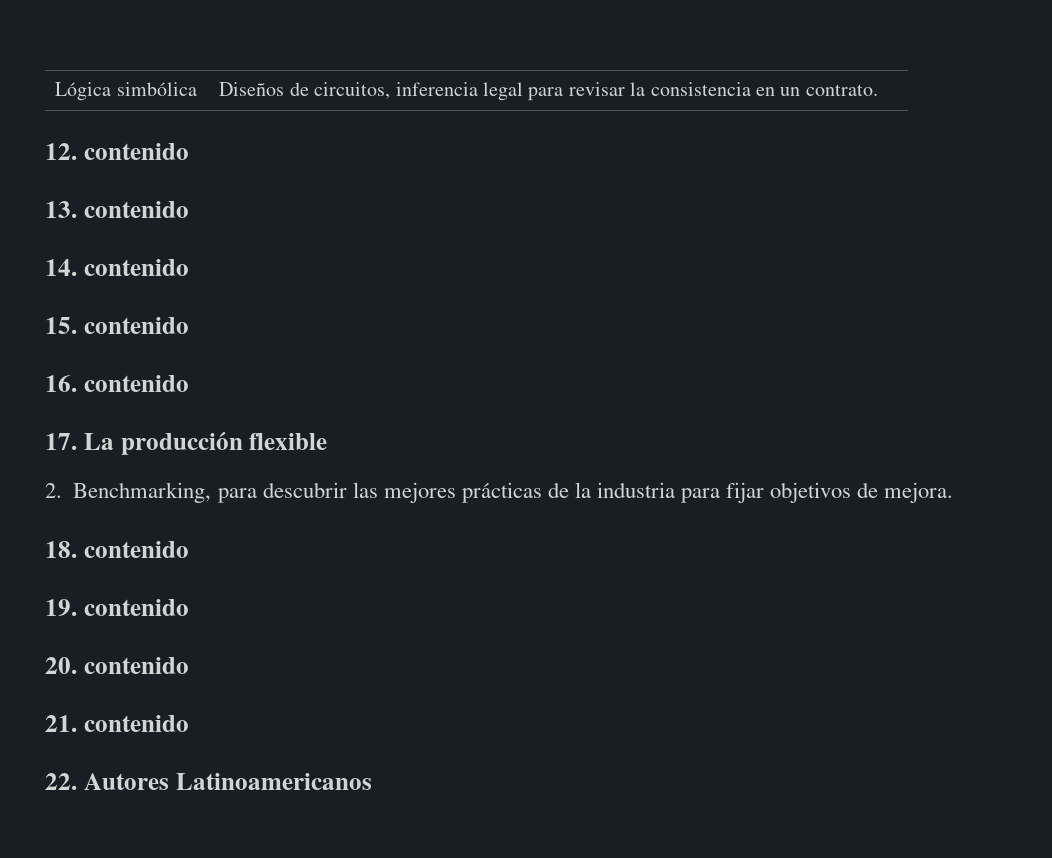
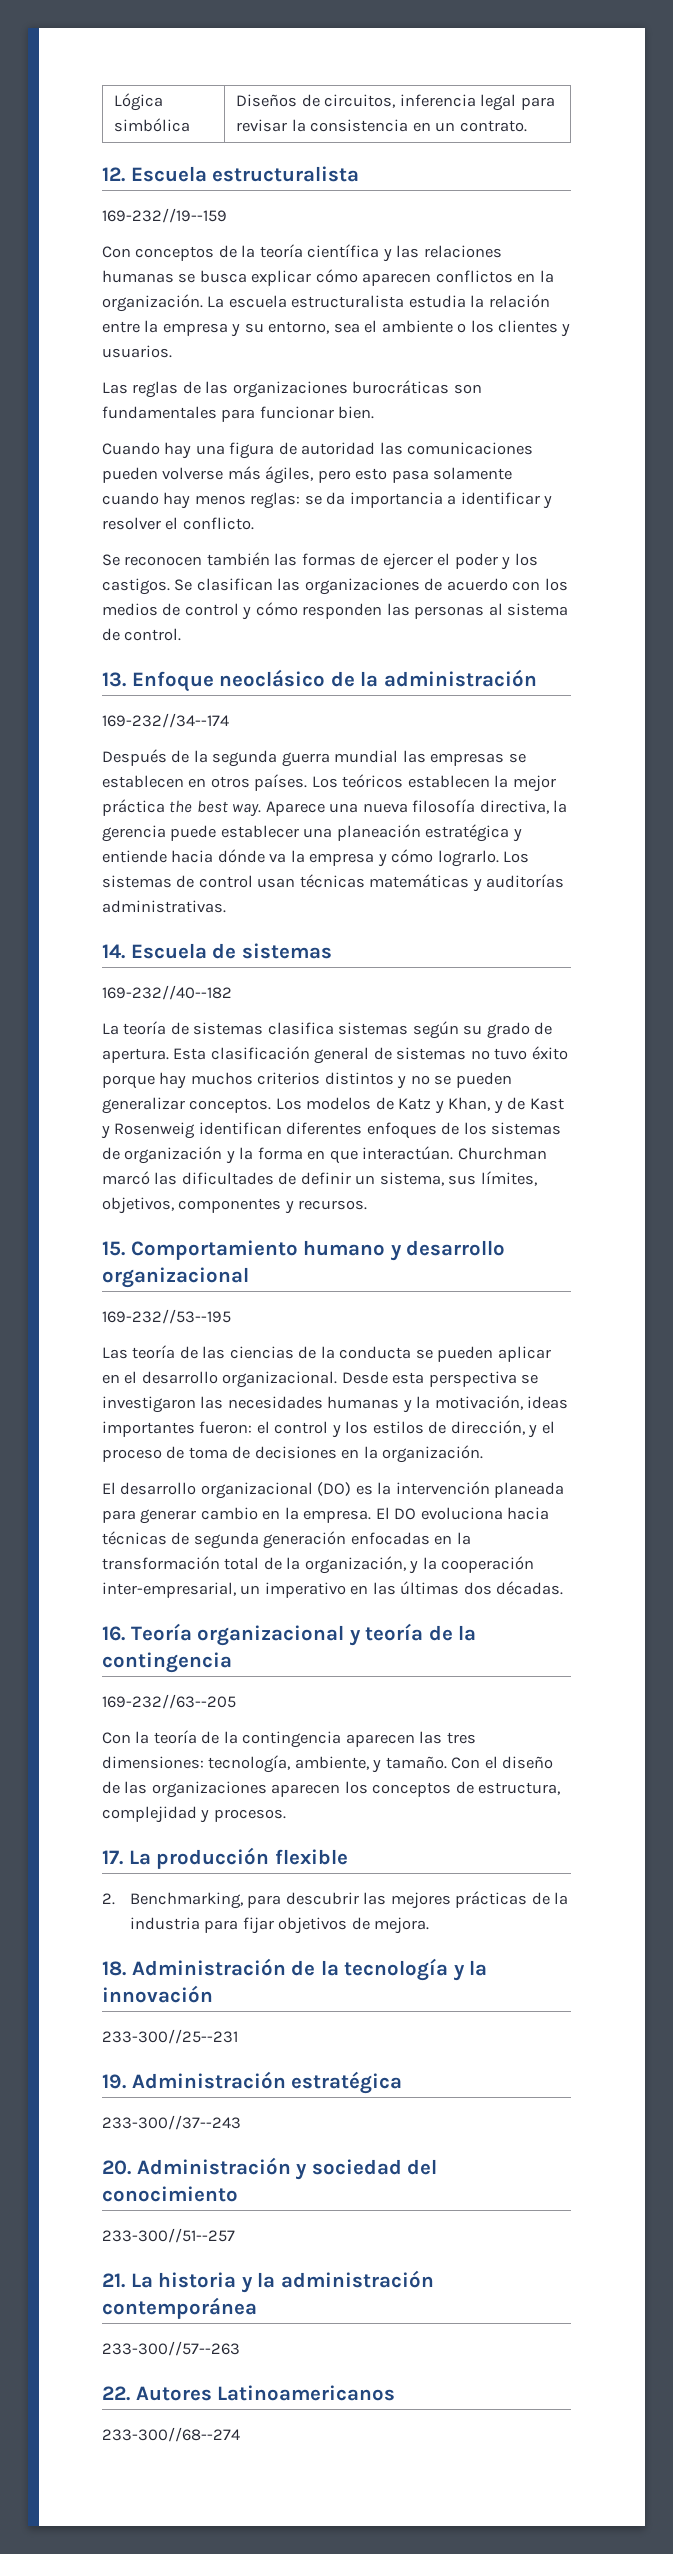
- 12. contenido
- 13. contenido
- 14. contenido
- 15. contenido
- 16. contenido
+ 12. Escuela estructuralista
+ 169-232//19--159
+ Con conceptos de la teoría científica y las relaciones humanas se busca explicar cómo aparecen conflictos en la organización. La escuela estructuralista estudia la relación entre la empresa y su entorno, sea el ambiente o los clientes y usuarios.
+ Las reglas de las organizaciones burocráticas son fundamentales para funcionar bien.
+ Cuando hay una figura de autoridad las comunicaciones pueden volverse más ágiles, pero esto pasa solamente cuando hay menos reglas: se da importancia a identificar y resolver el conflicto.
+ Se reconocen también las formas de ejercer el poder y los castigos. Se clasifican las organizaciones de acuerdo con los medios de control y cómo responden las personas al sistema de control.
+ 13. Enfoque neoclásico de la administración
+ 169-232//34--174
+ Después de la segunda guerra mundial las empresas se establecen en otros países. Los teóricos establecen la mejor práctica the best way. Aparece una nueva filosofía directiva, la gerencia puede establecer una planeación estratégica y entiende hacia dónde va la empresa y cómo lograrlo. Los sistemas de control usan técnicas matemáticas y auditorías administrativas.
+ 14. Escuela de sistemas
+ 169-232//40--182
+ La teoría de sistemas clasifica sistemas según su grado de apertura. Esta clasificación general de sistemas no tuvo éxito porque hay muchos criterios distintos y no se pueden generalizar conceptos. Los modelos de Katz y Khan, y de Kast y Rosenweig identifican diferentes enfoques de los sistemas de organización y la forma en que interactúan. Churchman marcó las dificultades de definir un sistema, sus límites, objetivos, componentes y recursos.
+ 15. Comportamiento humano y desarrollo organizacional
+ 169-232//53--195
+ Las teoría de las ciencias de la conducta se pueden aplicar en el desarrollo organizacional. Desde esta perspectiva se investigaron las necesidades humanas y la motivación, ideas importantes fueron: el control y los estilos de dirección, y el proceso de toma de decisiones en la organización.
+ El desarrollo organizacional (DO) es la intervención planeada para generar cambio en la empresa. El DO evoluciona hacia técnicas de segunda generación enfocadas en la transformación total de la organización, y la cooperación inter-empresarial, un imperativo en las últimas dos décadas.
+ 16. Teoría organizacional y teoría de la contingencia
+ 169-232//63--205
+ Con la teoría de la contingencia aparecen las tres dimensiones: tecnología, ambiente, y tamaño. Con el diseño de las organizaciones aparecen los conceptos de estructura, complejidad y procesos.
- 18. contenido
- 19. contenido
- 20. contenido
- 21. contenido
+ 18. Administración de la tecnología y la innovación
+ 233-300//25--231
+ 19. Administración estratégica
+ 233-300//37--243
+ 20. Administración y sociedad del conocimiento
+ 233-300//51--257
+ 21. La historia y la administración contemporánea
+ 233-300//57--263
+ 233-300//68--274

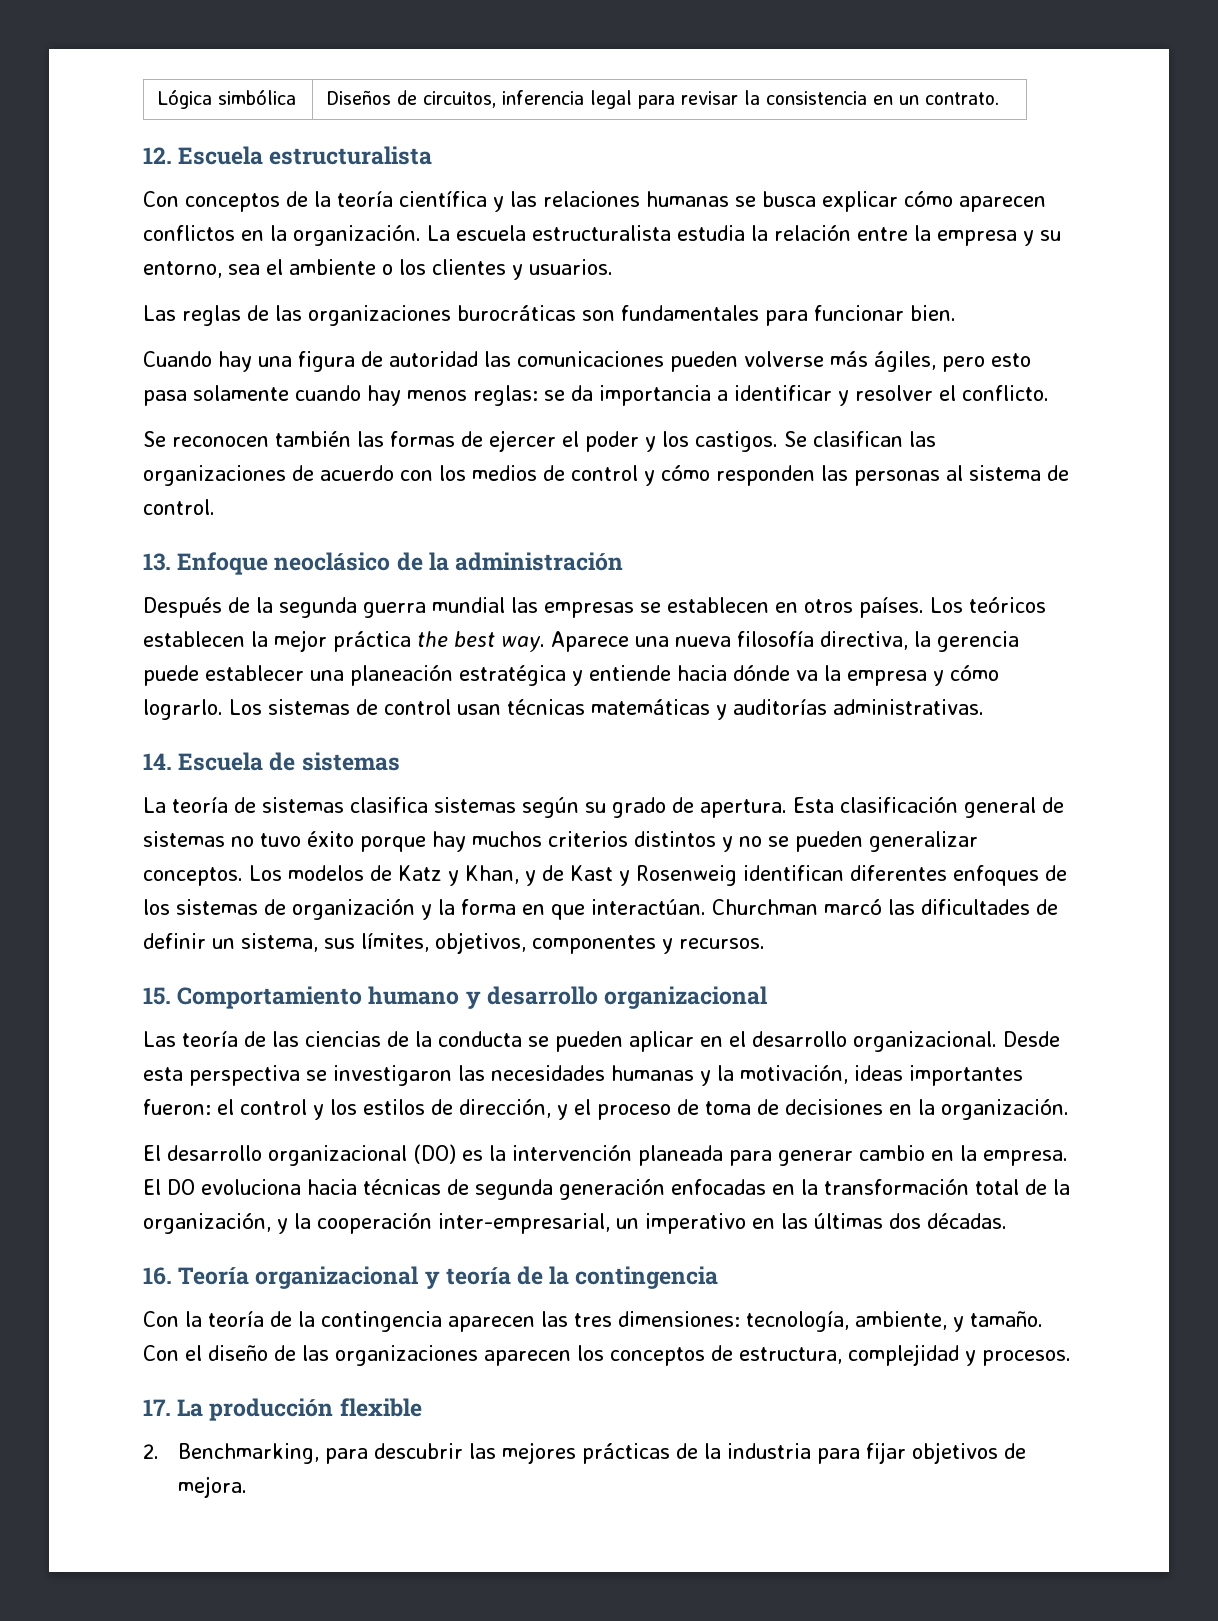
- 169-232//19--159
- 169-232//34--174
- 169-232//40--182
- 169-232//53--195
- 169-232//63--205
- 18. Administración de la tecnología y la innovación
- 233-300//25--231
- 19. Administración estratégica
- 233-300//37--243
- 20. Administración y sociedad del conocimiento
- 233-300//51--257
- 21. La historia y la administración contemporánea
- 233-300//57--263
- 22. Autores Latinoamericanos
- 233-300//68--274

